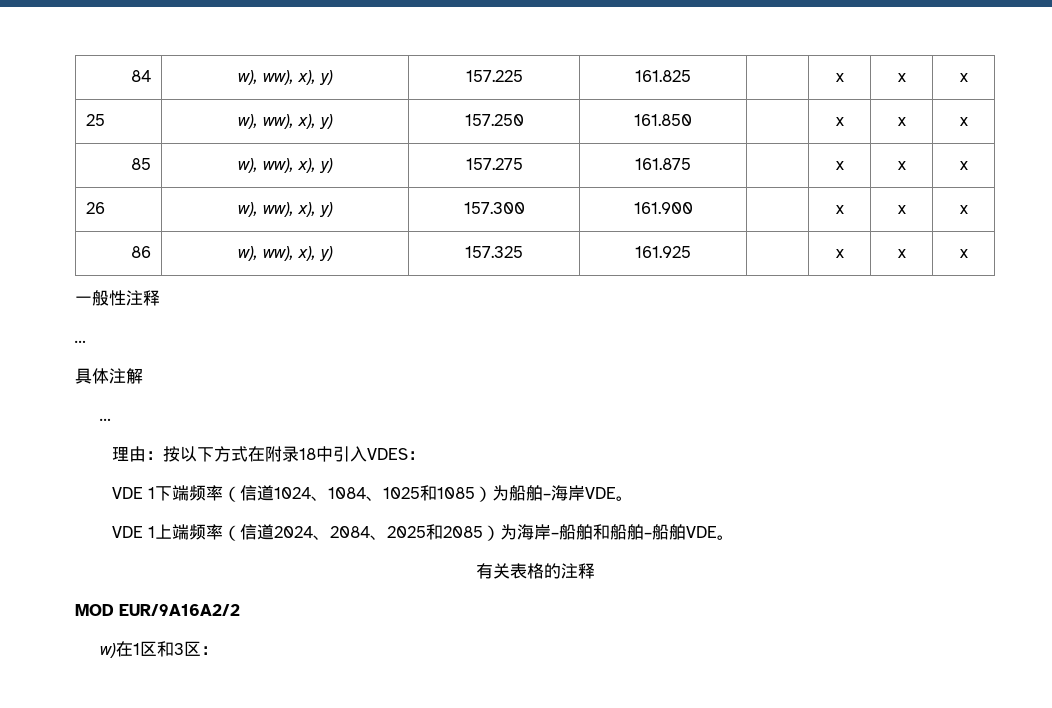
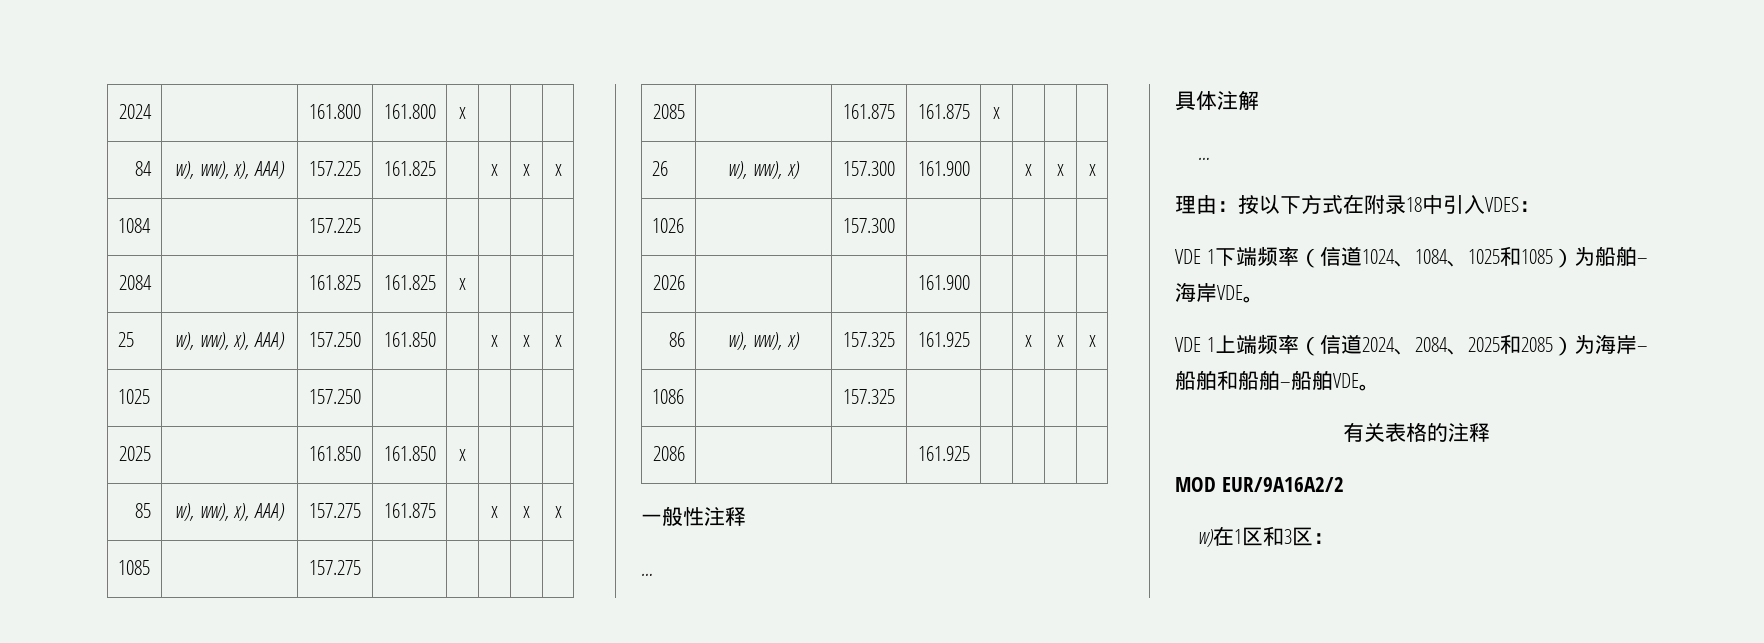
+ 2024 | | 161.800 | 161.800 | x | | |
- 84 | w), ww), x), y) | 157.225 | 161.825 | | x | x | x
+ 84 | w), ww), x), AAA) | 157.225 | 161.825 | | x | x | x
+ 1084 | | 157.225 | | | | |
+ 2084 | | 161.825 | 161.825 | x | | |
- 25 | w), ww), x), y) | 157.250 | 161.850 | | x | x | x
+ 25 | w), ww), x), AAA) | 157.250 | 161.850 | | x | x | x
+ 1025 | | 157.250 | | | | |
+ 2025 | | 161.850 | 161.850 | x | | |
- 85 | w), ww), x), y) | 157.275 | 161.875 | | x | x | x
+ 85 | w), ww), x), AAA) | 157.275 | 161.875 | | x | x | x
+ 1085 | | 157.275 | | | | |
+ 2085 | | 161.875 | 161.875 | x | | |
- 26 | w), ww), x), y) | 157.300 | 161.900 | | x | x | x
+ 26 | w), ww), x) | 157.300 | 161.900 | | x | x | x
+ 1026 | | 157.300 | | | | |
+ 2026 | | | 161.900 | | | |
- 86 | w), ww), x), y) | 157.325 | 161.925 | | x | x | x
+ 86 | w), ww), x) | 157.325 | 161.925 | | x | x | x
+ 1086 | | 157.325 | | | | |
+ 2086 | | | 161.925 | | | |

